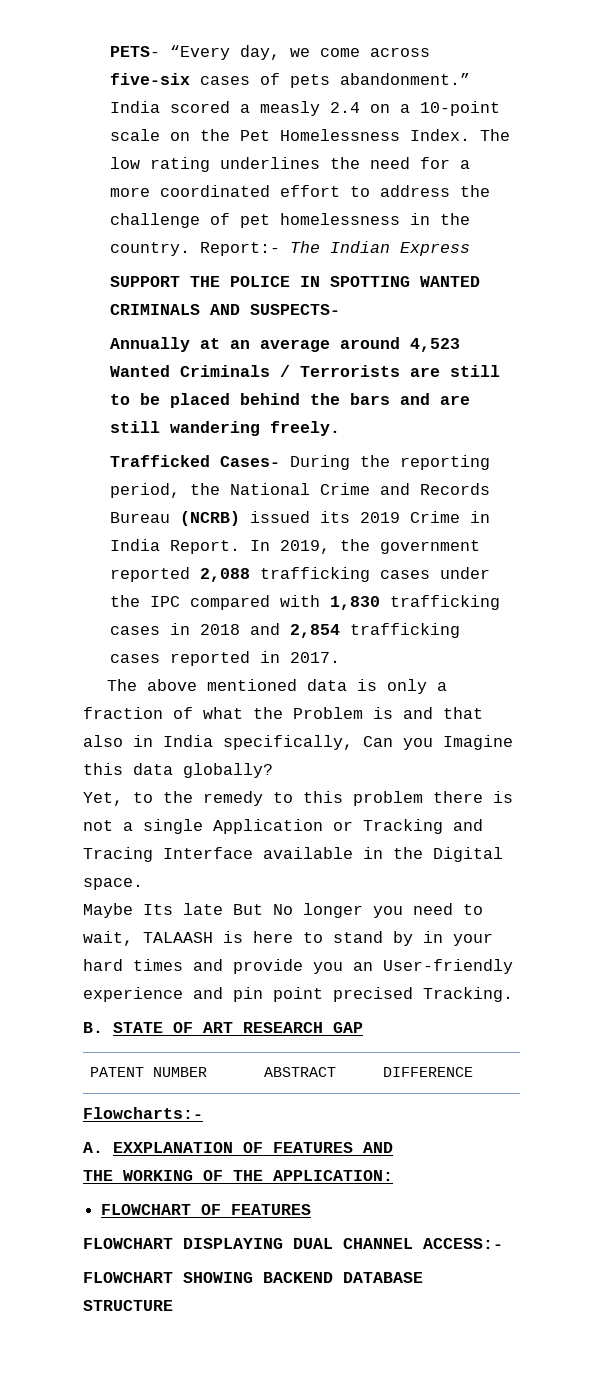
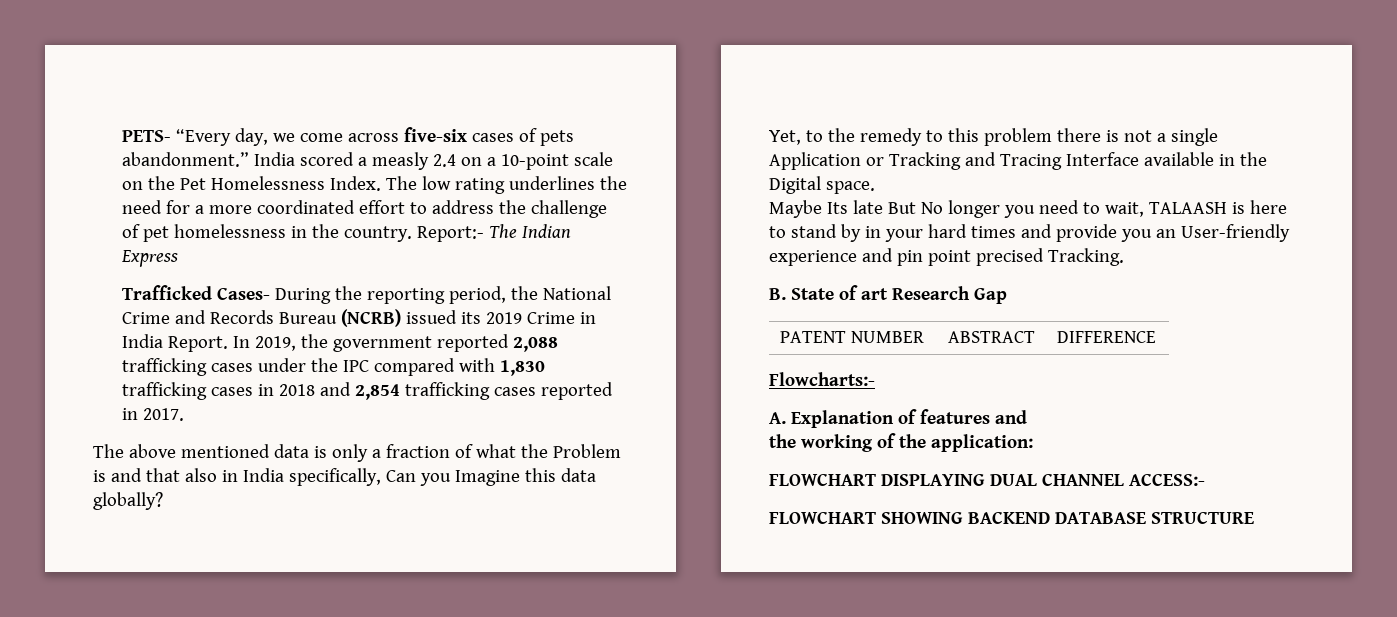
- SUPPORT THE POLICE IN SPOTTING WANTED CRIMINALS AND SUSPECTS-
- Annually at an average around 4,523 Wanted Criminals / Terrorists are still to be placed behind the bars and are still wandering freely.
- B. STATE OF ART RESEARCH GAP
+ B. State of art Research Gap
- A. EXXPLANATION OF FEATURES AND
- THE WORKING OF THE APPLICATION:
- FLOWCHART OF FEATURES
+ A. Explanation of features and
+ the working of the application:

